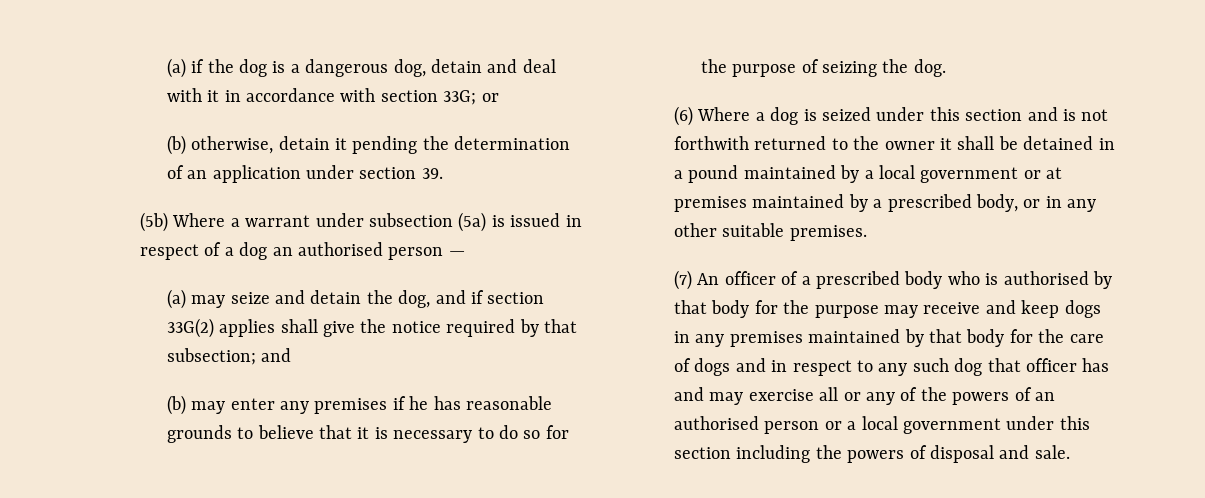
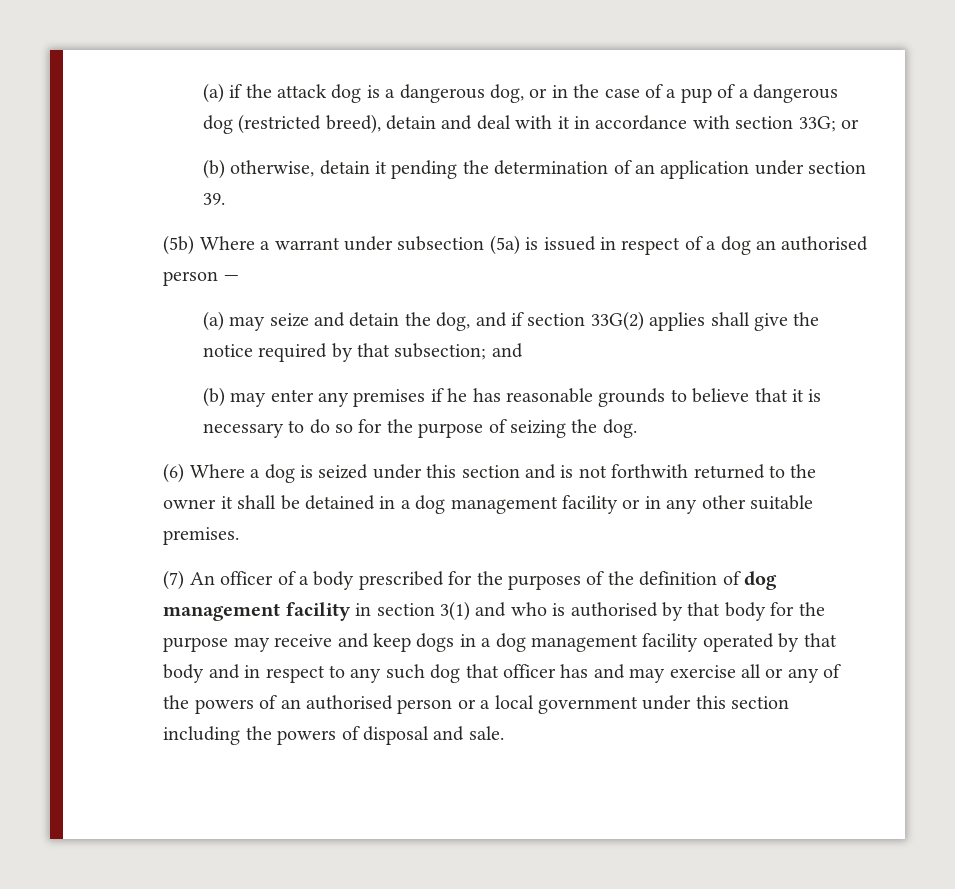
- (a) if the dog is a dangerous dog, detain and deal with it in accordance with section 33G; or
+ (a) if the attack dog is a dangerous dog, or in the case of a pup of a dangerous dog (restricted breed), detain and deal with it in accordance with section 33G; or
- (6) Where a dog is seized under this section and is not forthwith returned to the owner it shall be detained in a pound maintained by a local government or at premises maintained by a prescribed body, or in any other suitable premises.
+ (6) Where a dog is seized under this section and is not forthwith returned to the owner it shall be detained in a dog management facility or in any other suitable premises.
- (7) An officer of a prescribed body who is authorised by that body for the purpose may receive and keep dogs in any premises maintained by that body for the care of dogs and in respect to any such dog that officer has and may exercise all or any of the powers of an authorised person or a local government under this section including the powers of disposal and sale.
+ (7) An officer of a body prescribed for the purposes of the definition of dog management facility in section 3(1) and who is authorised by that body for the purpose may receive and keep dogs in a dog management facility operated by that body and in respect to any such dog that officer has and may exercise all or any of the powers of an authorised person or a local government under this section including the powers of disposal and sale.

